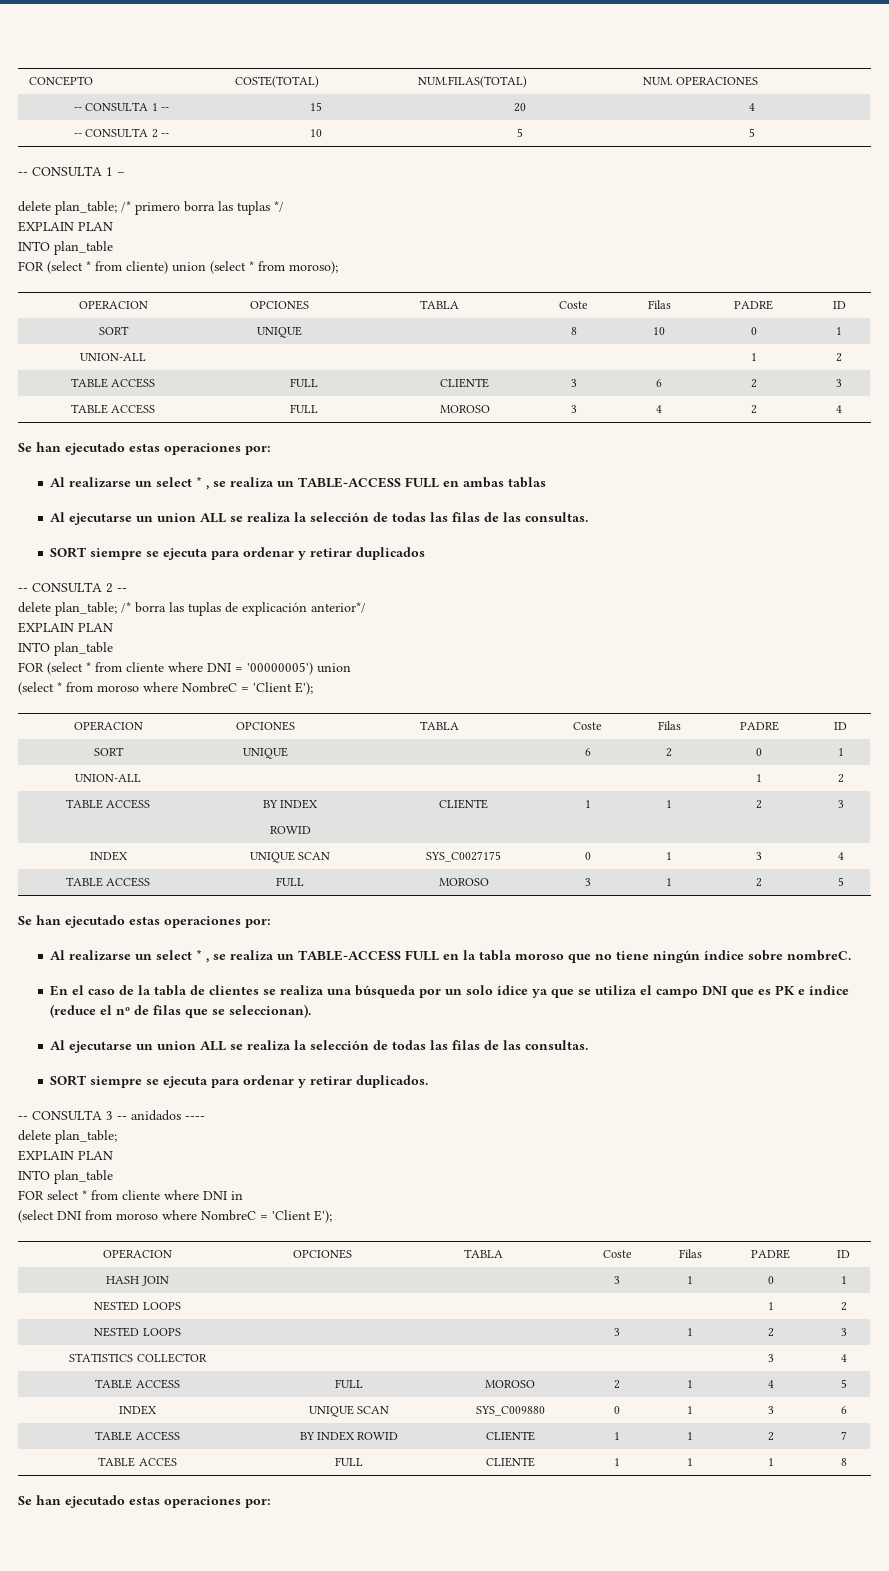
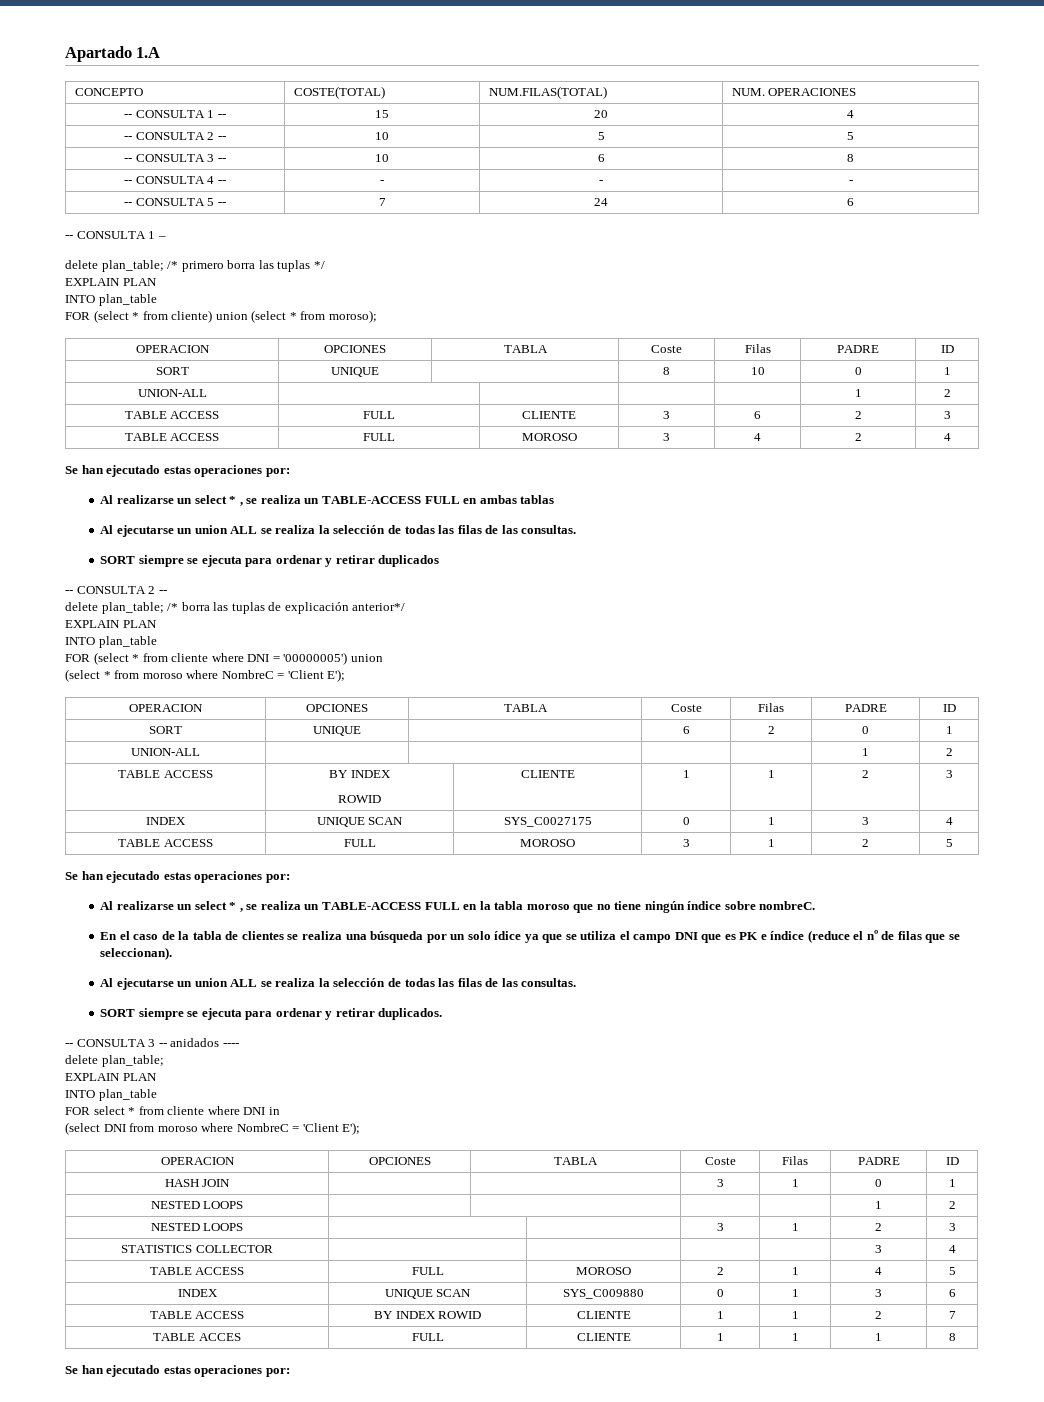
+ Apartado 1.A
+ -- CONSULTA 3 -- | 10 | 6 | 8
+ -- CONSULTA 4 -- | - | - | -
+ -- CONSULTA 5 -- | 7 | 24 | 6

